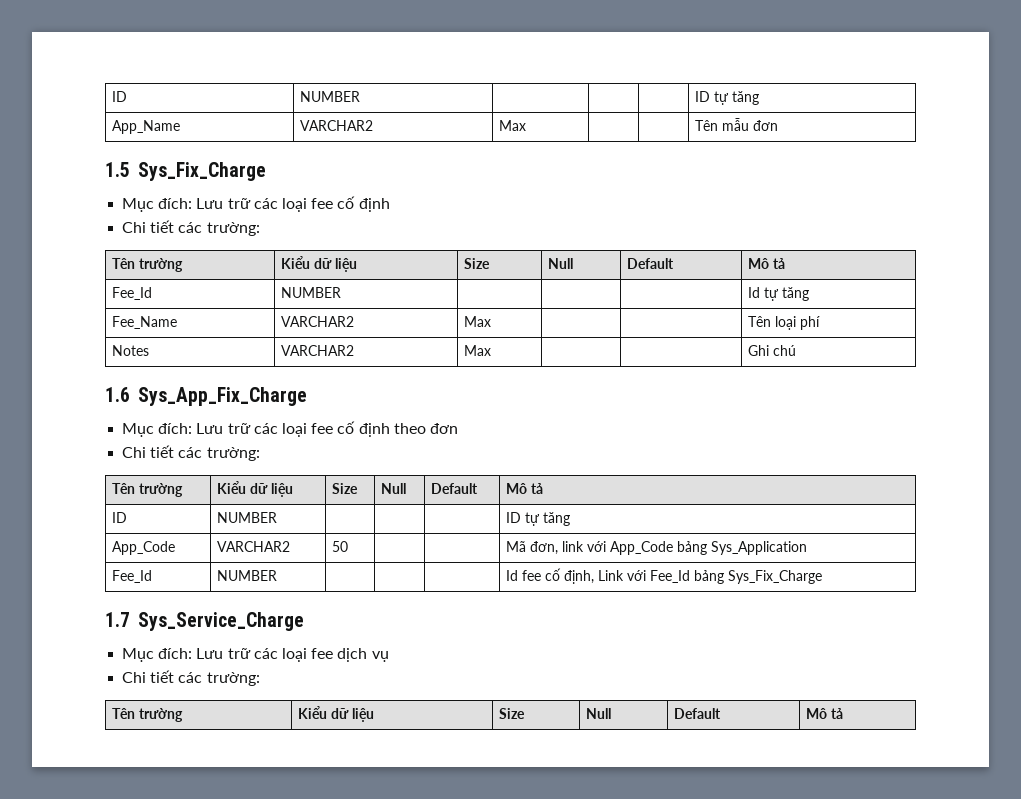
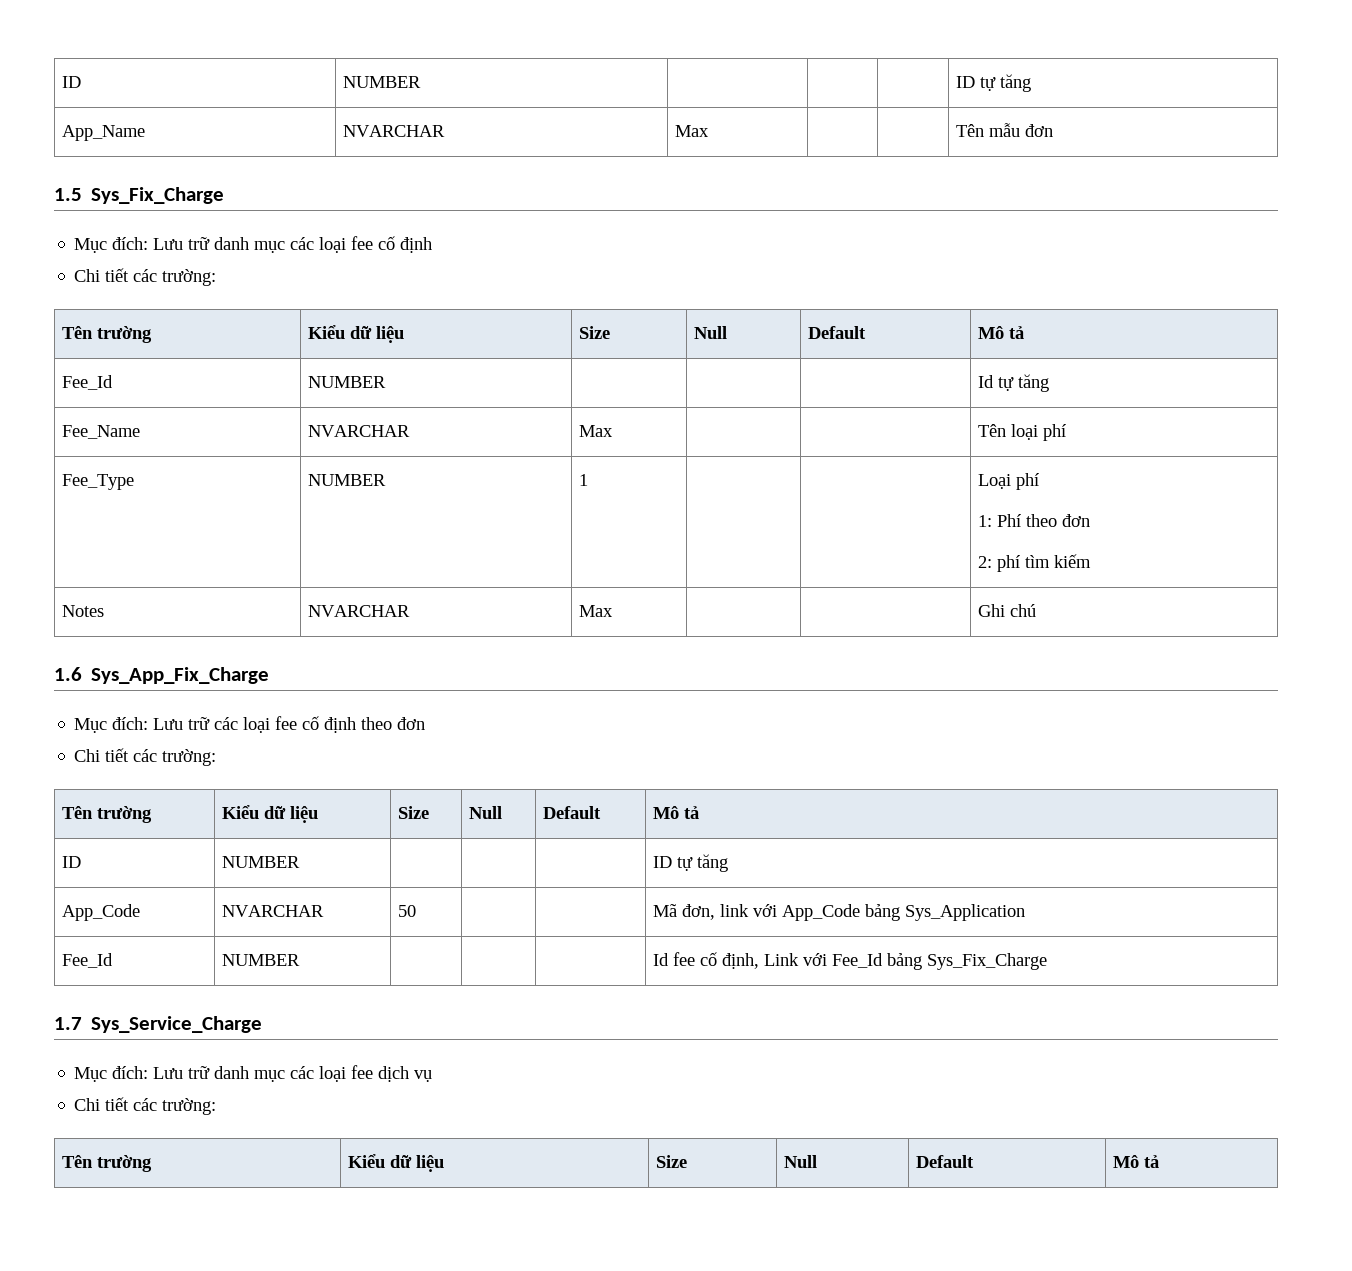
- App_Name | VARCHAR2 | Max | | | Tên mẫu đơn
+ App_Name | NVARCHAR | Max | | | Tên mẫu đơn
  1.5 Sys_Fix_Charge
- Mục đích: Lưu trữ các loại fee cố định
+ Mục đích: Lưu trữ danh mục các loại fee cố định
- Fee_Name | VARCHAR2 | Max | | | Tên loại phí
+ Fee_Name | NVARCHAR | Max | | | Tên loại phí
+ Fee_Type | NUMBER | 1 | | | Loại phí
+ 1: Phí theo đơn
+ 2: phí tìm kiếm
- Notes | VARCHAR2 | Max | | | Ghi chú
+ Notes | NVARCHAR | Max | | | Ghi chú
- App_Code | VARCHAR2 | 50 | | | Mã đơn, link với App_Code bảng Sys_Application
+ App_Code | NVARCHAR | 50 | | | Mã đơn, link với App_Code bảng Sys_Application
- Mục đích: Lưu trữ các loại fee dịch vụ
+ Mục đích: Lưu trữ danh mục các loại fee dịch vụ

